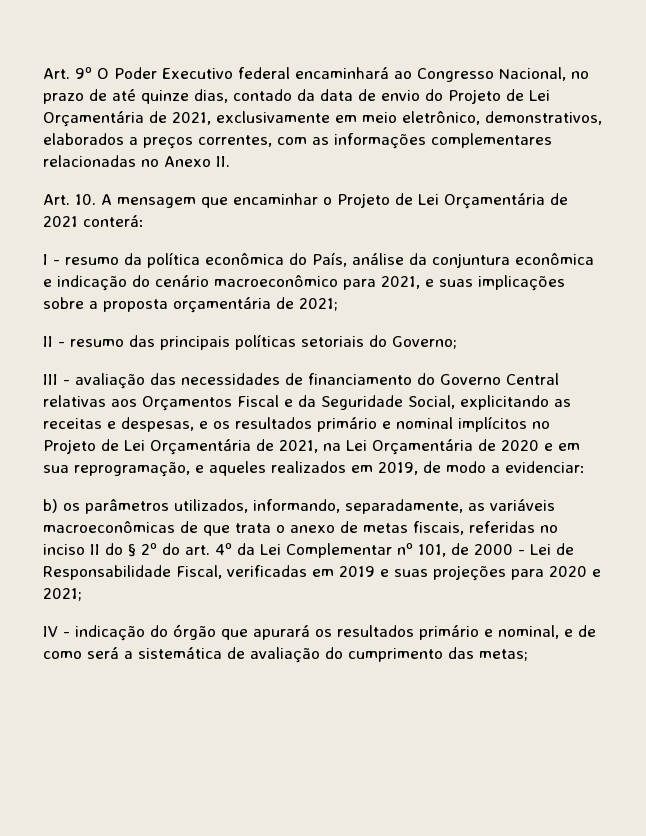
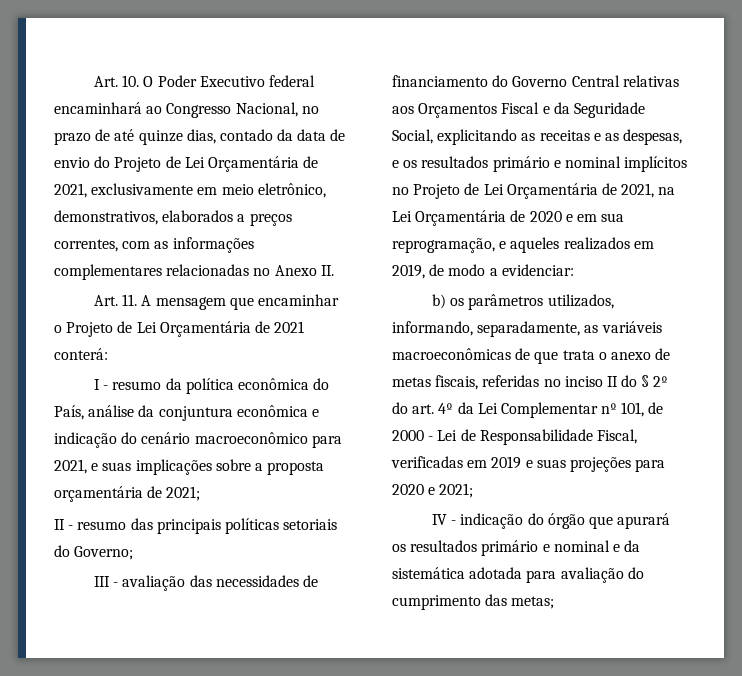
- Art. 9º O Poder Executivo federal encaminhará ao Congresso Nacional, no prazo de até quinze dias, contado da data de envio do Projeto de Lei Orçamentária de 2021, exclusivamente em meio eletrônico, demonstrativos, elaborados a preços correntes, com as informações complementares relacionadas no Anexo II.
+ Art. 10. O Poder Executivo federal encaminhará ao Congresso Nacional, no prazo de até quinze dias, contado da data de envio do Projeto de Lei Orçamentária de 2021, exclusivamente em meio eletrônico, demonstrativos, elaborados a preços correntes, com as informações complementares relacionadas no Anexo II.
- Art. 10. A mensagem que encaminhar o Projeto de Lei Orçamentária de 2021 conterá:
+ Art. 11. A mensagem que encaminhar o Projeto de Lei Orçamentária de 2021 conterá:
- III - avaliação das necessidades de financiamento do Governo Central relativas aos Orçamentos Fiscal e da Seguridade Social, explicitando as receitas e despesas, e os resultados primário e nominal implícitos no Projeto de Lei Orçamentária de 2021, na Lei Orçamentária de 2020 e em sua reprogramação, e aqueles realizados em 2019, de modo a evidenciar:
+ III - avaliação das necessidades de financiamento do Governo Central relativas aos Orçamentos Fiscal e da Seguridade Social, explicitando as receitas e as despesas, e os resultados primário e nominal implícitos no Projeto de Lei Orçamentária de 2021, na Lei Orçamentária de 2020 e em sua reprogramação, e aqueles realizados em 2019, de modo a evidenciar:
- IV - indicação do órgão que apurará os resultados primário e nominal, e de como será a sistemática de avaliação do cumprimento das metas;
+ IV - indicação do órgão que apurará os resultados primário e nominal e da sistemática adotada para avaliação do cumprimento das metas;

